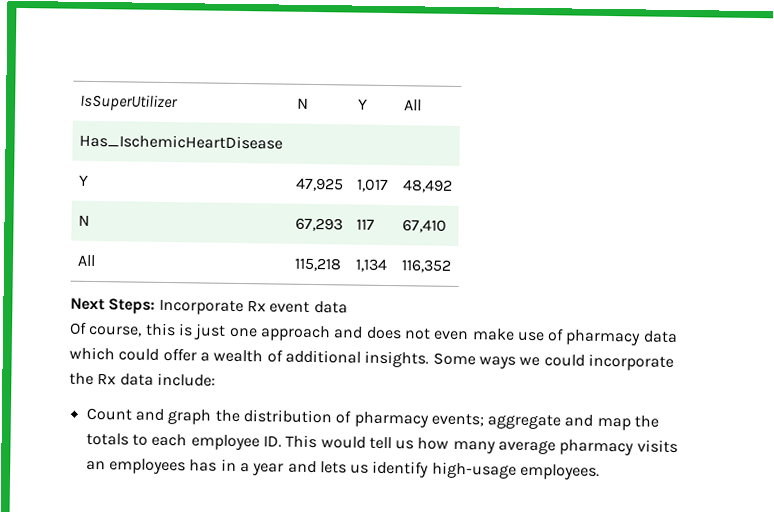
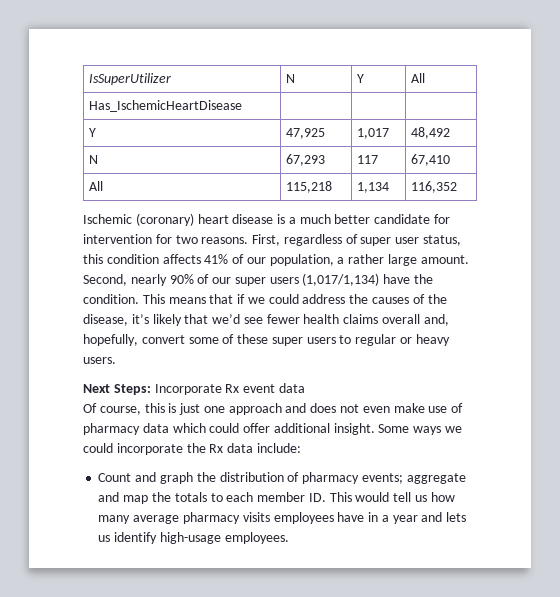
+ Ischemic (coronary) heart disease is a much better candidate for intervention for two reasons. First, regardless of super user status, this condition affects 41% of our population, a rather large amount. Second, nearly 90% of our super users (1,017/1,134) have the condition. This means that if we could address the causes of the disease, it’s likely that we’d see fewer health claims overall and, hopefully, convert some of these super users to regular or heavy users.
- Of course, this is just one approach and does not even make use of pharmacy data which could offer a wealth of additional insights.
+ Of course, this is just one approach and does not even make use of pharmacy data which could offer additional insight.
- Count and graph the distribution of pharmacy events; aggregate and map the totals to each employee ID. This would tell us how many average pharmacy visits an employees has in a year and lets us identify high-usage employees.
+ Count and graph the distribution of pharmacy events; aggregate and map the totals to each member ID. This would tell us how many average pharmacy visits employees have in a year and lets us identify high-usage employees.

